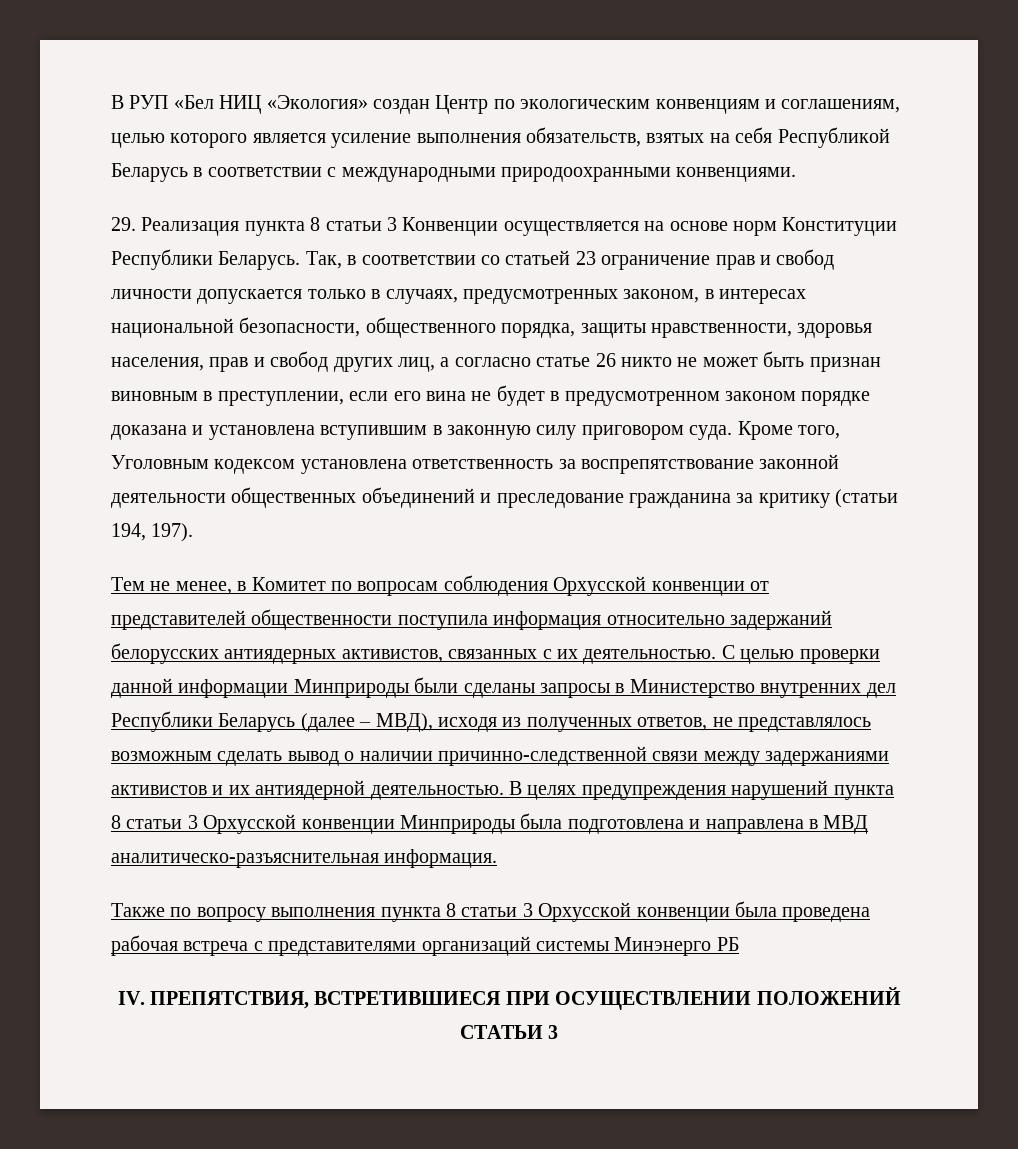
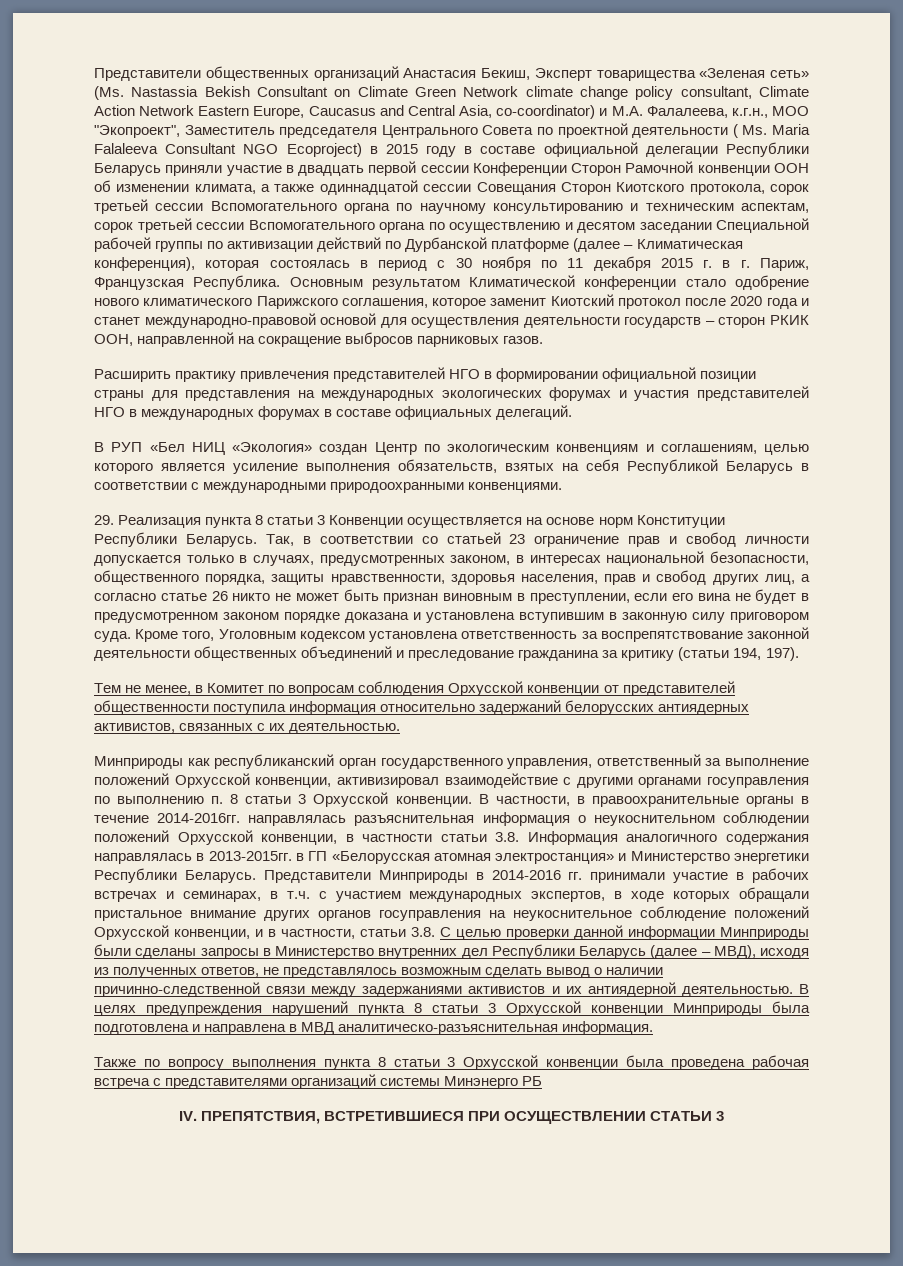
+ Представители общественных организаций Анастасия Бекиш, Эксперт товарищества «Зеленая сеть» (Ms. Nastassia Bekish Consultant on Climate Green Network climate change policy consultant, Climate Action Network Eastern Europe, Caucasus and Central Asia, co-coordinator) и М.А. Фалалеева, к.г.н., МОО "Экопроект", Заместитель председателя Центрального Совета по проектной деятельности ( Ms. Maria Falaleeva Consultant NGO Ecoproject) в 2015 году в составе официальной делегации Республики Беларусь приняли участие в двадцать первой сессии Конференции Сторон Рамочной конвенции ООН об изменении климата, а также одиннадцатой сессии Совещания Сторон Киотского протокола, сорок третьей сессии Вспомогательного органа по научному консультированию и техническим аспектам, сорок третьей сессии Вспомогательного органа по осуществлению и десятом заседании Специальной рабочей группы по активизации действий по Дурбанской платформе (далее – Климатическая конференция), которая состоялась в период с 30 ноября по 11 декабря 2015 г. в г. Париж, Французская Республика. Основным результатом Климатической конференции стало одобрение нового климатического Парижского соглашения, которое заменит Киотский протокол после 2020 года и станет международно-правовой основой для осуществления деятельности государств – сторон РКИК ООН, направленной на сокращение выбросов парниковых газов.
+ Расширить практику привлечения представителей НГО в формировании официальной позиции страны для представления на международных экологических форумах и участия представителей НГО в международных форумах в составе официальных делегаций.
- Тем не менее, в Комитет по вопросам соблюдения Орхусской конвенции от представителей общественности поступила информация относительно задержаний белорусских антиядерных активистов, связанных с их деятельностью. С целью проверки данной информации Минприроды были сделаны запросы в Министерство внутренних дел Республики Беларусь (далее – МВД), исходя из полученных ответов, не представлялось возможным сделать вывод о наличии причинно-следственной связи между задержаниями активистов и их антиядерной деятельностью.
+ Тем не менее, в Комитет по вопросам соблюдения Орхусской конвенции от представителей общественности поступила информация относительно задержаний белорусских антиядерных активистов, связанных с их деятельностью.
+ Минприроды как республиканский орган государственного управления, ответственный за выполнение положений Орхусской конвенции, активизировал взаимодействие с другими органами госуправления по выполнению п. 8 статьи 3 Орхусской конвенции. В частности, в правоохранительные органы в течение 2014-2016гг. направлялась разъяснительная информация о неукоснительном соблюдении положений Орхусской конвенции, в частности статьи 3.8. Информация аналогичного содержания направлялась в 2013-2015гг. в ГП «Белорусская атомная электростанция» и Министерство энергетики Республики Беларусь. Представители Минприроды в 2014-2016 гг. принимали участие в рабочих встречах и семинарах, в т.ч. с участием международных экспертов, в ходе которых обращали пристальное внимание других органов госуправления на неукоснительное соблюдение положений Орхусской конвенции, и в частности, статьи 3.8. С целью проверки данной информации Минприроды были сделаны запросы в Министерство внутренних дел Республики Беларусь (далее – МВД), исходя из полученных ответов, не представлялось возможным сделать вывод о наличии причинно-следственной связи между задержаниями активистов и их антиядерной деятельностью.
- IV. ПРЕПЯТСТВИЯ, ВСТРЕТИВШИЕСЯ ПРИ ОСУЩЕСТВЛЕНИИ ПОЛОЖЕНИЙ СТАТЬИ 3
+ IV. ПРЕПЯТСТВИЯ, ВСТРЕТИВШИЕСЯ ПРИ ОСУЩЕСТВЛЕНИИ СТАТЬИ 3

